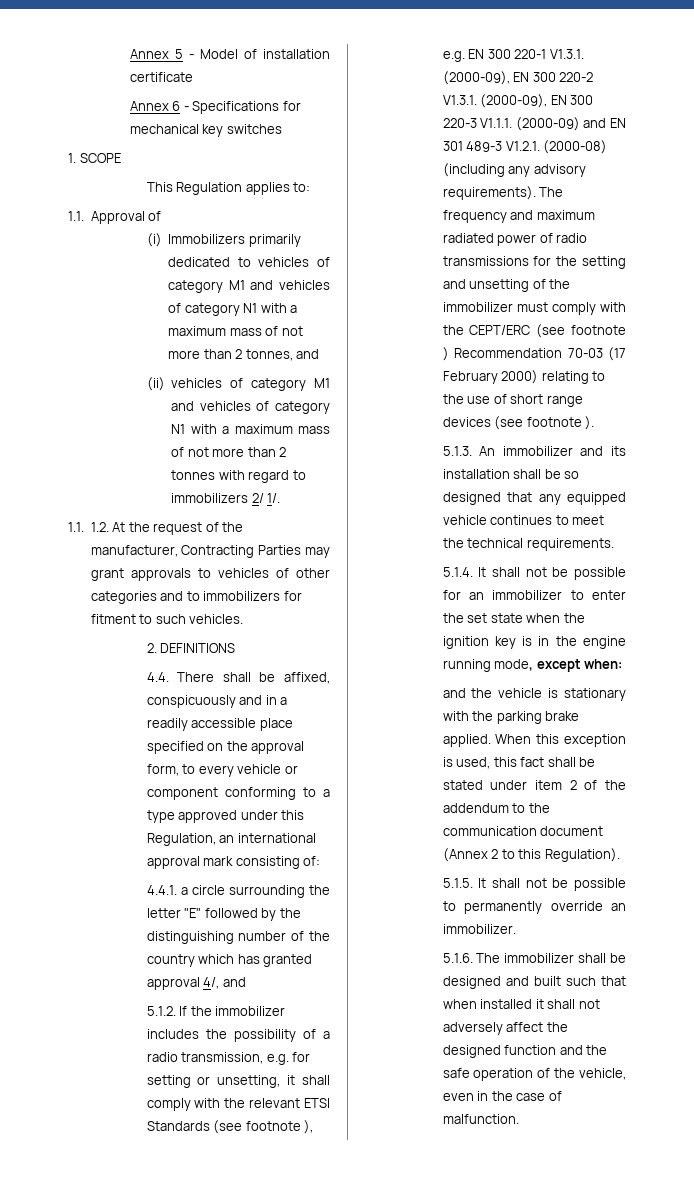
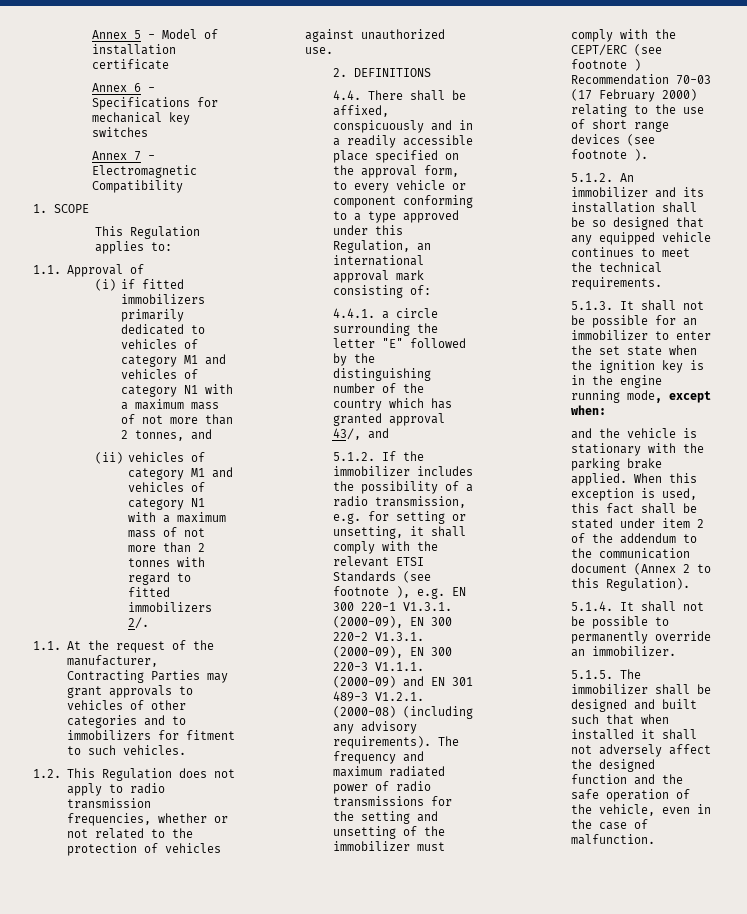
+ Annex 7 - Electromagnetic Compatibility
- (i) Immobilizers primarily dedicated to vehicles of category M1 and vehicles of category N1 with a maximum mass of not more than 2 tonnes, and
+ (i) if fitted immobilizers primarily dedicated to vehicles of category M1 and vehicles of category N1 with a maximum mass of not more than 2 tonnes, and
- (ii) vehicles of category M1 and vehicles of category N1 with a maximum mass of not more than 2 tonnes with regard to immobilizers 2/ 1/.
- 1.1. 1.2. At the request of the manufacturer, Contracting Parties may grant approvals to vehicles of other categories and to immobilizers for fitment to such vehicles.
+ (ii) vehicles of category M1 and vehicles of category N1 with a maximum mass of not more than 2 tonnes with regard to fitted immobilizers 2/.
+ 1.1. At the request of the manufacturer, Contracting Parties may grant approvals to vehicles of other categories and to immobilizers for fitment to such vehicles.
+ 1.2. This Regulation does not apply to radio transmission frequencies, whether or not related to the protection of vehicles against unauthorized use.
- 4.4.1. a circle surrounding the letter "E" followed by the distinguishing number of the country which has granted approval 4/, and
+ 4.4.1. a circle surrounding the letter "E" followed by the distinguishing number of the country which has granted approval 43/, and
- 5.1.3. An immobilizer and its installation shall be so designed that any equipped vehicle continues to meet the technical requirements.
+ 5.1.2. An immobilizer and its installation shall be so designed that any equipped vehicle continues to meet the technical requirements.
- 5.1.4. It shall not be possible for an immobilizer to enter the set state when the ignition key is in the engine running mode, except when:
+ 5.1.3. It shall not be possible for an immobilizer to enter the set state when the ignition key is in the engine running mode, except when:
- 5.1.5. It shall not be possible to permanently override an immobilizer.
+ 5.1.4. It shall not be possible to permanently override an immobilizer.
- 5.1.6. The immobilizer shall be designed and built such that when installed it shall not adversely affect the designed function and the safe operation of the vehicle, even in the case of malfunction.
+ 5.1.5. The immobilizer shall be designed and built such that when installed it shall not adversely affect the designed function and the safe operation of the vehicle, even in the case of malfunction.

